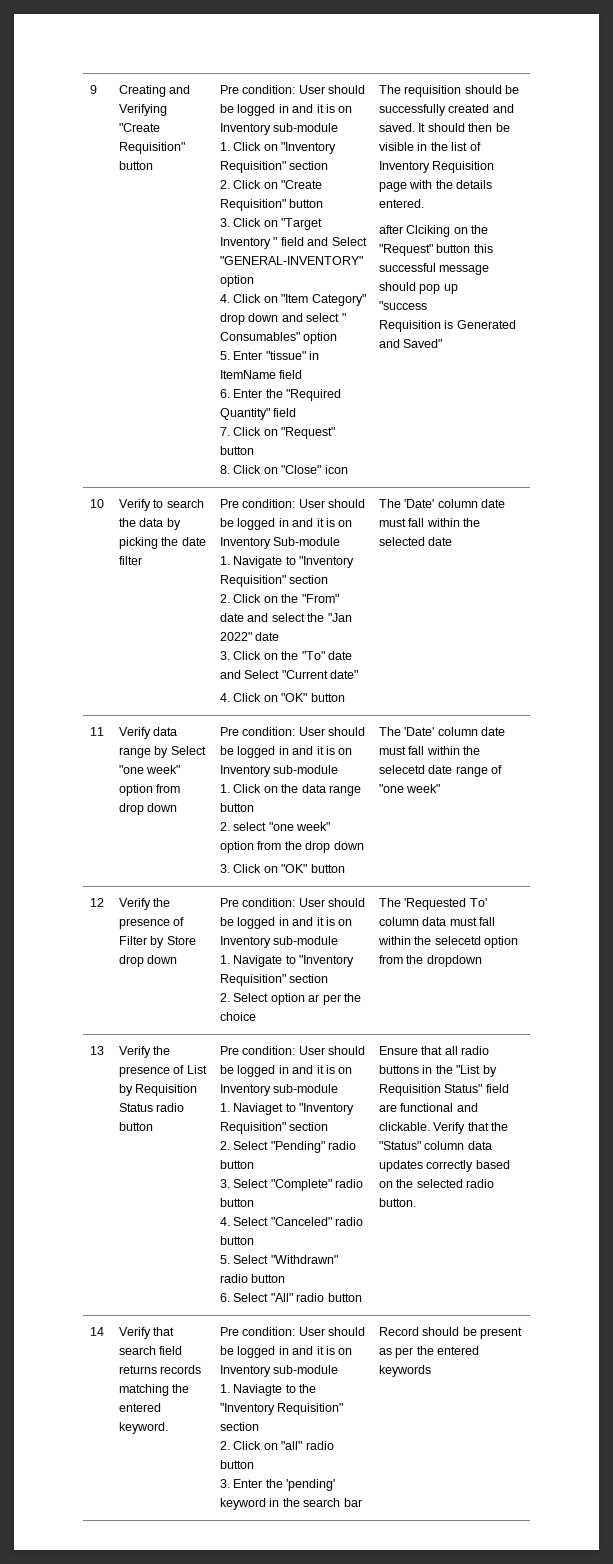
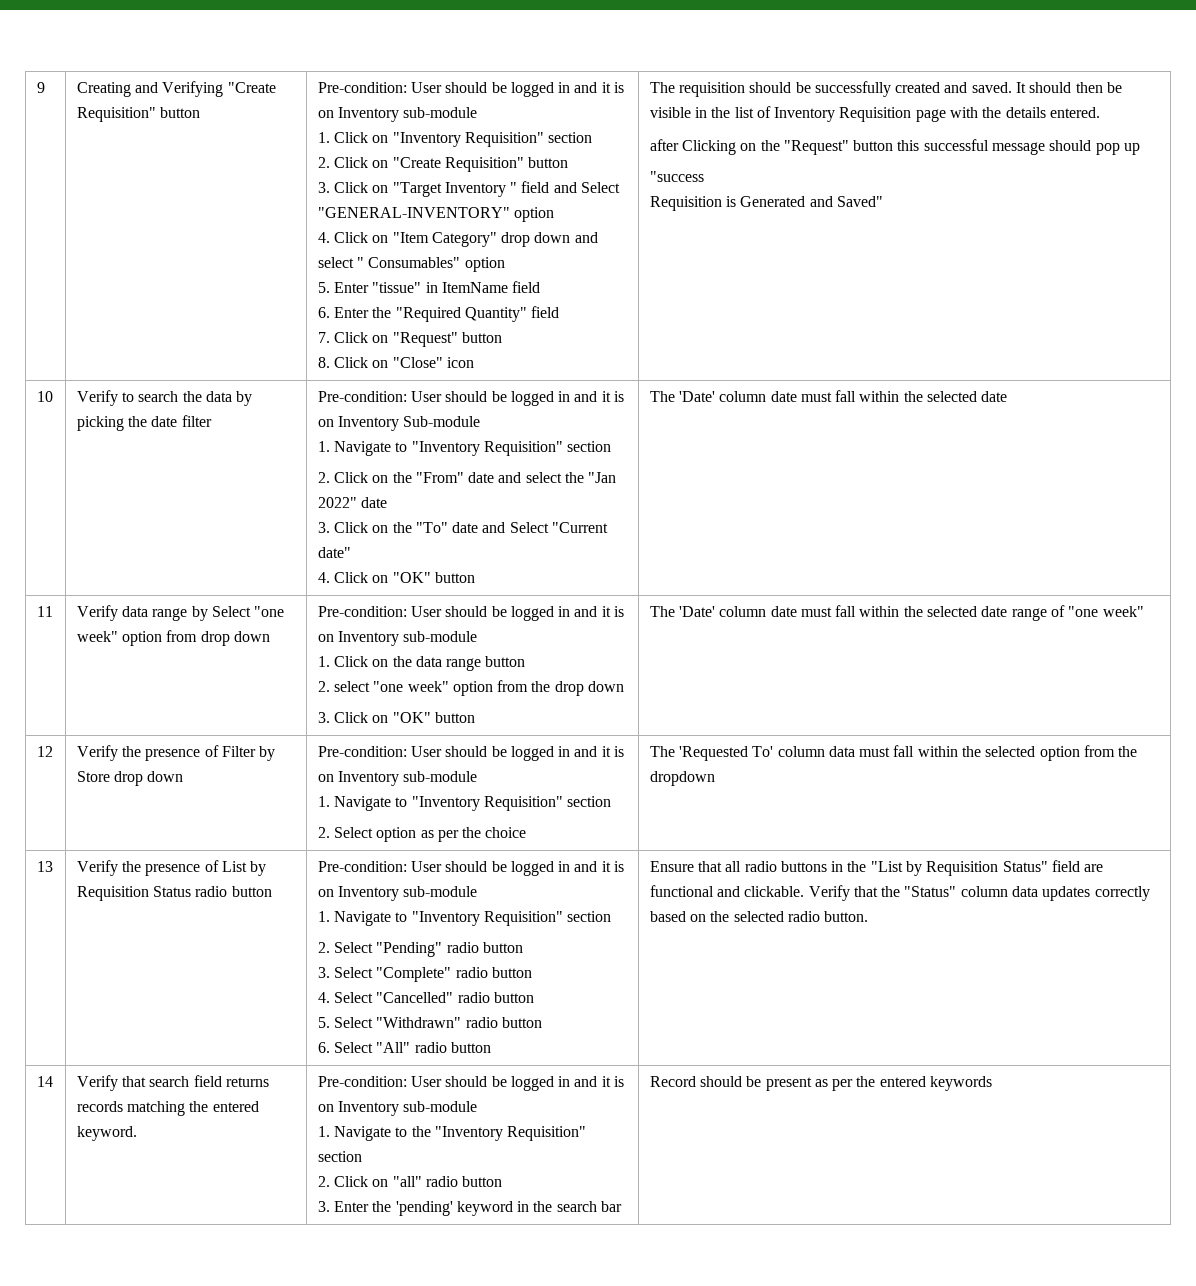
- Creating and Verifying "Create Requisition" button | Pre condition: User should be logged in and it is on Inventory sub-module
+ Creating and Verifying "Create Requisition" button | Pre-condition: User should be logged in and it is on Inventory sub-module
- after Clciking on the "Request" button this successful message should pop up
+ after Clicking on the "Request" button this successful message should pop up
- Pre condition: User should be logged in and it is on Inventory Sub-module
+ Pre-condition: User should be logged in and it is on Inventory Sub-module
- Verify data range by Select "one week" option from drop down | Pre condition: User should be logged in and it is on Inventory sub-module
+ Verify data range by Select "one week" option from drop down | Pre-condition: User should be logged in and it is on Inventory sub-module
- The 'Date' column date must fall within the selecetd date range of "one week"
+ The 'Date' column date must fall within the selected date range of "one week"
- Verify the presence of Filter by Store drop down | Pre condition: User should be logged in and it is on Inventory sub-module
+ Verify the presence of Filter by Store drop down | Pre-condition: User should be logged in and it is on Inventory sub-module
- 2. Select option ar per the choice
+ 2. Select option as per the choice
- The 'Requested To' column data must fall within the selecetd option from the dropdown
+ The 'Requested To' column data must fall within the selected option from the dropdown
- Verify the presence of List by Requisition Status radio button | Pre condition: User should be logged in and it is on Inventory sub-module
- 1. Naviaget to "Inventory Requisition" section
+ Verify the presence of List by Requisition Status radio button | Pre-condition: User should be logged in and it is on Inventory sub-module
+ 1. Navigate to "Inventory Requisition" section
- 4. Select "Canceled" radio button
+ 4. Select "Cancelled" radio button
- Verify that search field returns records matching the entered keyword. | Pre condition: User should be logged in and it is on Inventory sub-module
+ Verify that search field returns records matching the entered keyword. | Pre-condition: User should be logged in and it is on Inventory sub-module
- 1. Naviagte to the "Inventory Requisition" section
+ 1. Navigate to the "Inventory Requisition" section

